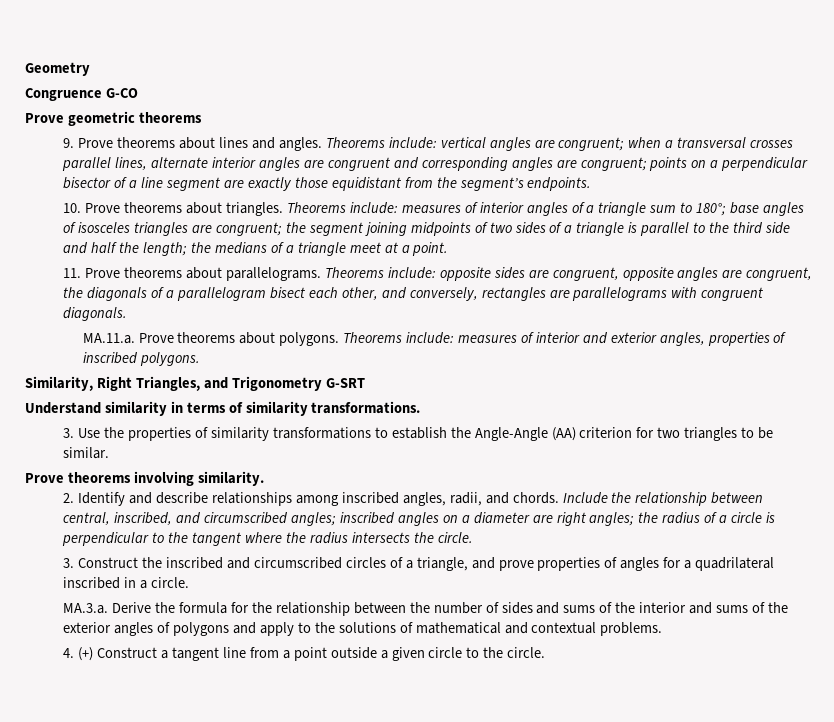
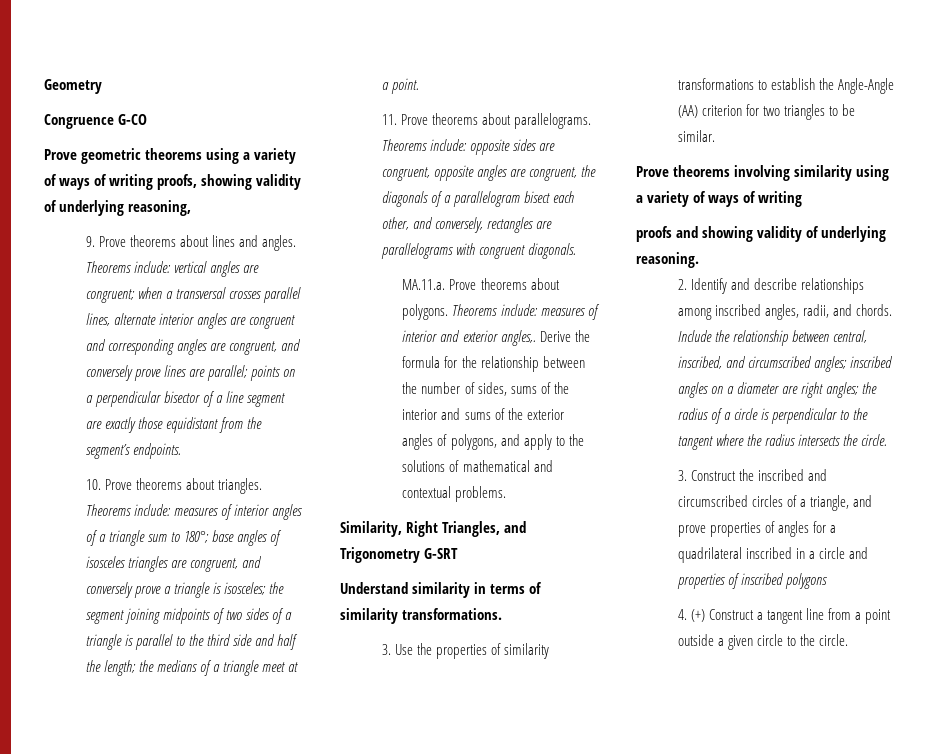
- Prove geometric theorems
+ Prove geometric theorems using a variety of ways of writing proofs, showing validity of underlying reasoning,
- Theorems include: vertical angles are congruent; when a transversal crosses parallel lines, alternate interior angles are congruent and corresponding angles are congruent; points on a perpendicular bisector of a line segment are exactly those equidistant from the segment’s endpoints.
+ Theorems include: vertical angles are congruent; when a transversal crosses parallel lines, alternate interior angles are congruent and corresponding angles are congruent, and conversely prove lines are parallel; points on a perpendicular bisector of a line segment are exactly those equidistant from the segment’s endpoints.
- Theorems include: measures of interior angles of a triangle sum to 180°; base angles of isosceles triangles are congruent; the segment joining midpoints of two sides of a triangle is parallel to the third side and half the length; the medians of a triangle meet at a point.
+ Theorems include: measures of interior angles of a triangle sum to 180°; base angles of isosceles triangles are congruent, and conversely prove a triangle is isosceles; the segment joining midpoints of two sides of a triangle is parallel to the third side and half the length; the medians of a triangle meet at a point.
- Theorems include: measures of interior and exterior angles, properties of inscribed polygons.
+ Theorems include: measures of interior and exterior angles,. Derive the formula for the relationship between the number of sides, sums of the interior and sums of the exterior angles of polygons, and apply to the solutions of mathematical and contextual problems.
- Prove theorems involving similarity.
+ Prove theorems involving similarity using a variety of ways of writing
+ proofs and showing validity of underlying reasoning.
- 3. Construct the inscribed and circumscribed circles of a triangle, and prove properties of angles for a quadrilateral inscribed in a circle.
- MA.3.a. Derive the formula for the relationship between the number of sides and sums of the interior and sums of the exterior angles of polygons and apply to the solutions of mathematical and contextual problems.
+ 3. Construct the inscribed and circumscribed circles of a triangle, and prove properties of angles for a quadrilateral inscribed in a circle and properties of inscribed polygons

